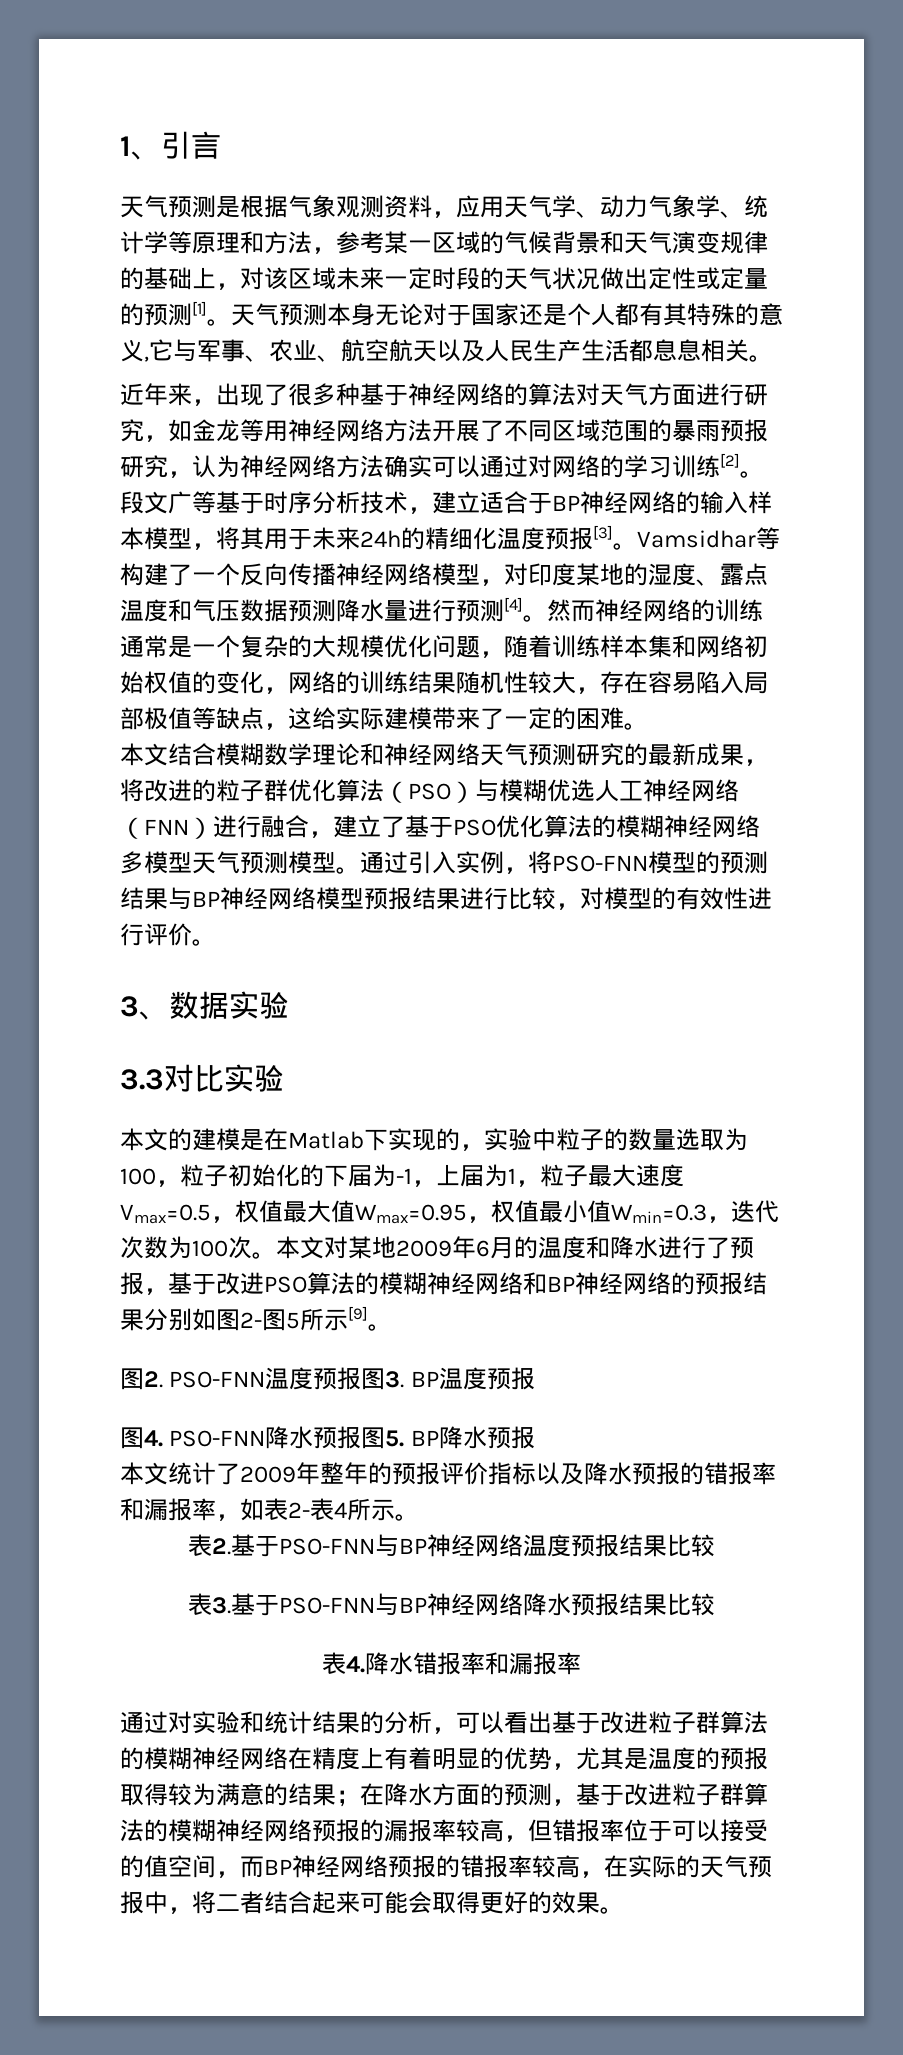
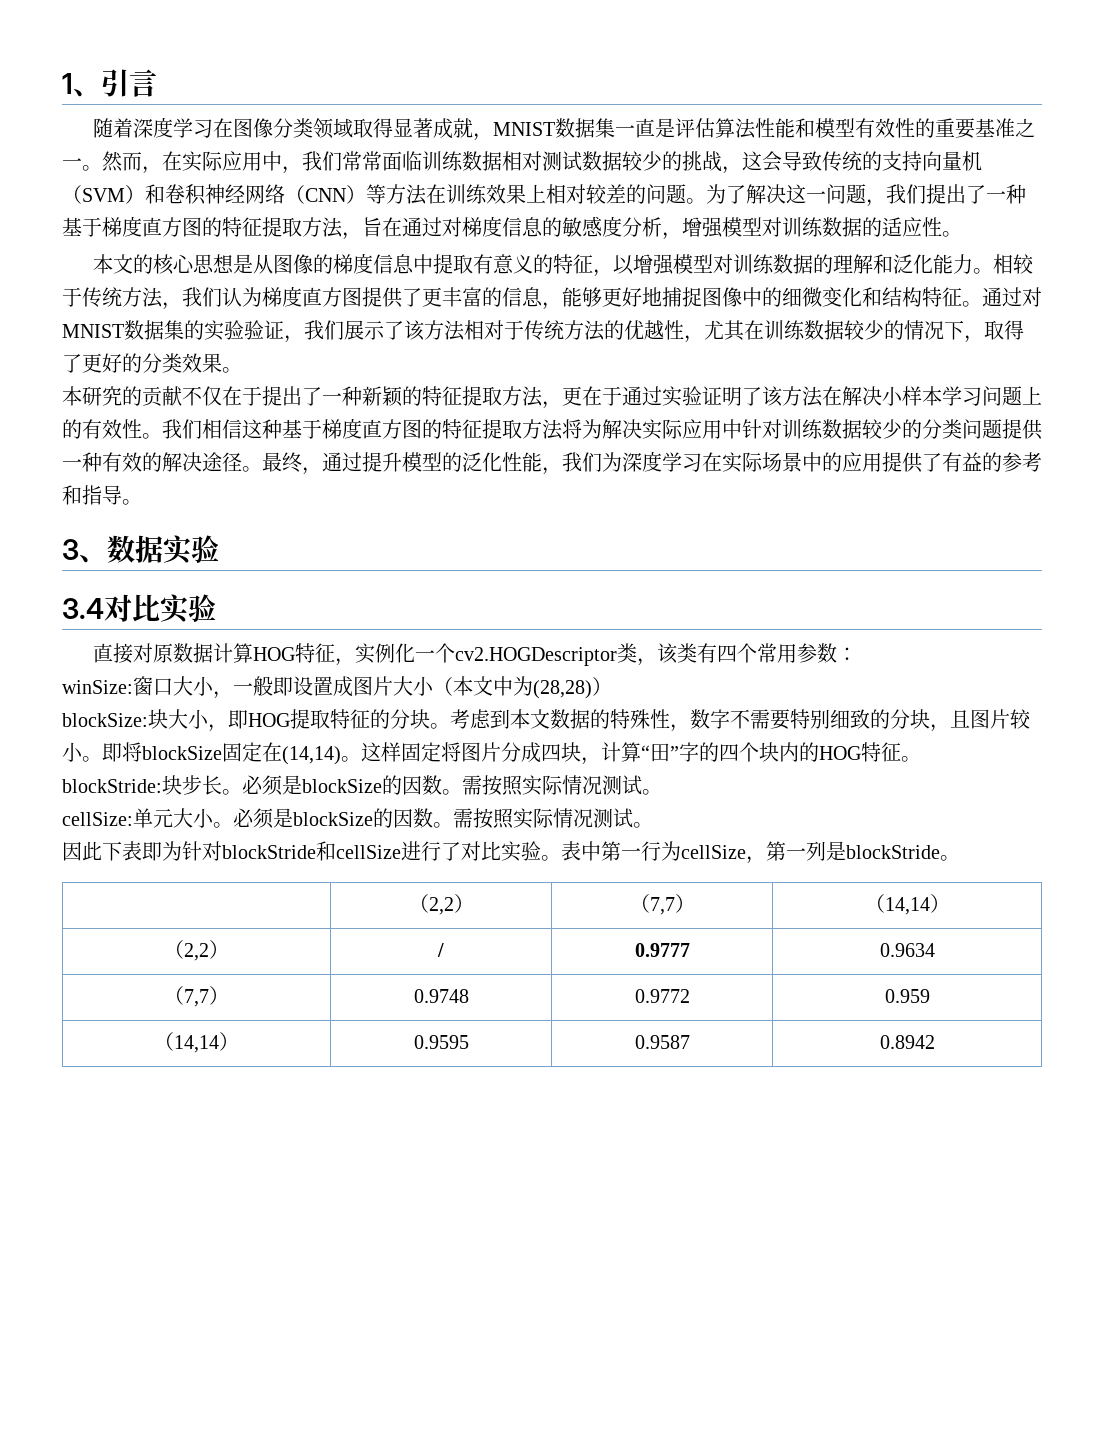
- 天气预测是根据气象观测资料，应用天气学、动力气象学、统计学等原理和方法，参考某一区域的气候背景和天气演变规律的基础上，对该区域未来一定时段的天气状况做出定性或定量的预测[1]。天气预测本身无论对于国家还是个人都有其特殊的意义,它与军事、农业、航空航天以及人民生产生活都息息相关。
- 近年来，出现了很多种基于神经网络的算法对天气方面进行研究，如金龙等用神经网络方法开展了不同区域范围的暴雨预报研究，认为神经网络方法确实可以通过对网络的学习训练[2]。段文广等基于时序分析技术，建立适合于BP神经网络的输入样本模型，将其用于未来24h的精细化温度预报[3]。Vamsidhar等构建了一个反向传播神经网络模型，对印度某地的湿度、露点温度和气压数据预测降水量进行预测[4]。然而神经网络的训练通常是一个复杂的大规模优化问题，随着训练样本集和网络初始权值的变化，网络的训练结果随机性较大，存在容易陷入局部极值等缺点，这给实际建模带来了一定的困难。
- 本文结合模糊数学理论和神经网络天气预测研究的最新成果，将改进的粒子群优化算法（PSO）与模糊优选人工神经网络（FNN）进行融合，建立了基于PSO优化算法的模糊神经网络多模型天气预测模型。通过引入实例，将PSO-FNN模型的预测结果与BP神经网络模型预报结果进行比较，对模型的有效性进行评价。
+ 随着深度学习在图像分类领域取得显著成就，MNIST数据集一直是评估算法性能和模型有效性的重要基准之一。然而，在实际应用中，我们常常面临训练数据相对测试数据较少的挑战，这会导致传统的支持向量机（SVM）和卷积神经网络（CNN）等方法在训练效果上相对较差的问题。为了解决这一问题，我们提出了一种基于梯度直方图的特征提取方法，旨在通过对梯度信息的敏感度分析，增强模型对训练数据的适应性。
+ 本文的核心思想是从图像的梯度信息中提取有意义的特征，以增强模型对训练数据的理解和泛化能力。相较于传统方法，我们认为梯度直方图提供了更丰富的信息，能够更好地捕捉图像中的细微变化和结构特征。通过对MNIST数据集的实验验证，我们展示了该方法相对于传统方法的优越性，尤其在训练数据较少的情况下，取得了更好的分类效果。
+ 本研究的贡献不仅在于提出了一种新颖的特征提取方法，更在于通过实验证明了该方法在解决小样本学习问题上的有效性。我们相信这种基于梯度直方图的特征提取方法将为解决实际应用中针对训练数据较少的分类问题提供一种有效的解决途径。最终，通过提升模型的泛化性能，我们为深度学习在实际场景中的应用提供了有益的参考和指导。
- 3.3对比实验
+ 3.4对比实验
- 本文的建模是在Matlab下实现的，实验中粒子的数量选取为100，粒子初始化的下届为-1，上届为1，粒子最大速度Vmax=0.5，权值最大值Wmax=0.95，权值最小值Wmin=0.3，迭代次数为100次。本文对某地2009年6月的温度和降水进行了预报，基于改进PSO算法的模糊神经网络和BP神经网络的预报结果分别如图2-图5所示[9]。
- 图2. PSO-FNN温度预报图3. BP温度预报
- 图4. PSO-FNN降水预报图5. BP降水预报
- 本文统计了2009年整年的预报评价指标以及降水预报的错报率和漏报率，如表2-表4所示。
- 表2.基于PSO-FNN与BP神经网络温度预报结果比较
- 表3.基于PSO-FNN与BP神经网络降水预报结果比较
- 表4.降水错报率和漏报率
- 通过对实验和统计结果的分析，可以看出基于改进粒子群算法的模糊神经网络在精度上有着明显的优势，尤其是温度的预报取得较为满意的结果；在降水方面的预测，基于改进粒子群算法的模糊神经网络预报的漏报率较高，但错报率位于可以接受的值空间，而BP神经网络预报的错报率较高，在实际的天气预报中，将二者结合起来可能会取得更好的效果。
+ 直接对原数据计算HOG特征，实例化一个cv2.HOGDescriptor类，该类有四个常用参数：
+ winSize:窗口大小，一般即设置成图片大小（本文中为(28,28)）
+ blockSize:块大小，即HOG提取特征的分块。考虑到本文数据的特殊性，数字不需要特别细致的分块，且图片较小。即将blockSize固定在(14,14)。这样固定将图片分成四块，计算“田”字的四个块内的HOG特征。
+ blockStride:块步长。必须是blockSize的因数。需按照实际情况测试。
+ cellSize:单元大小。必须是blockSize的因数。需按照实际情况测试。
+ 因此下表即为针对blockStride和cellSize进行了对比实验。表中第一行为cellSize，第一列是blockStride。
+ | （2,2） | （7,7） | （14,14）
+ （2,2） | / | 0.9777 | 0.9634
+ （7,7） | 0.9748 | 0.9772 | 0.959
+ （14,14） | 0.9595 | 0.9587 | 0.8942

